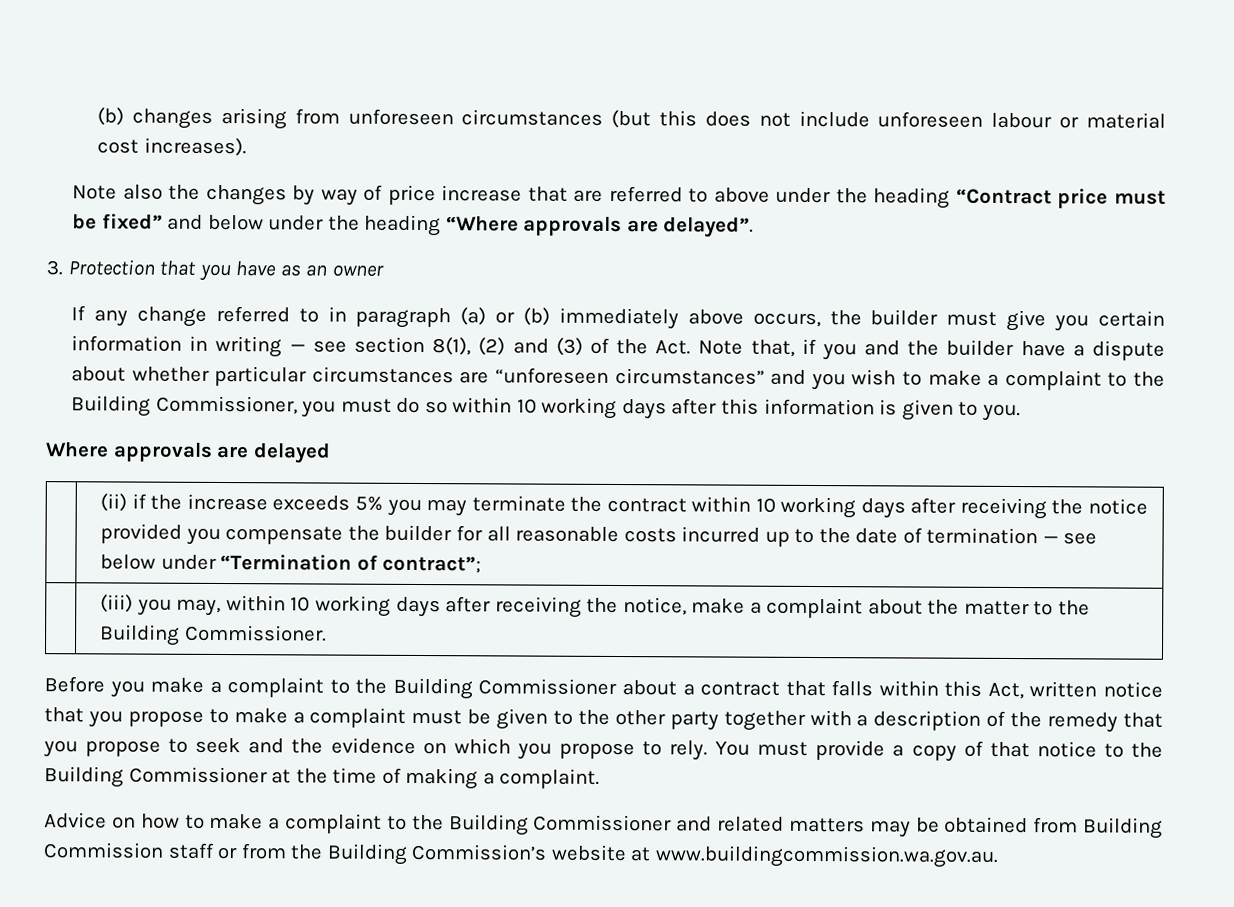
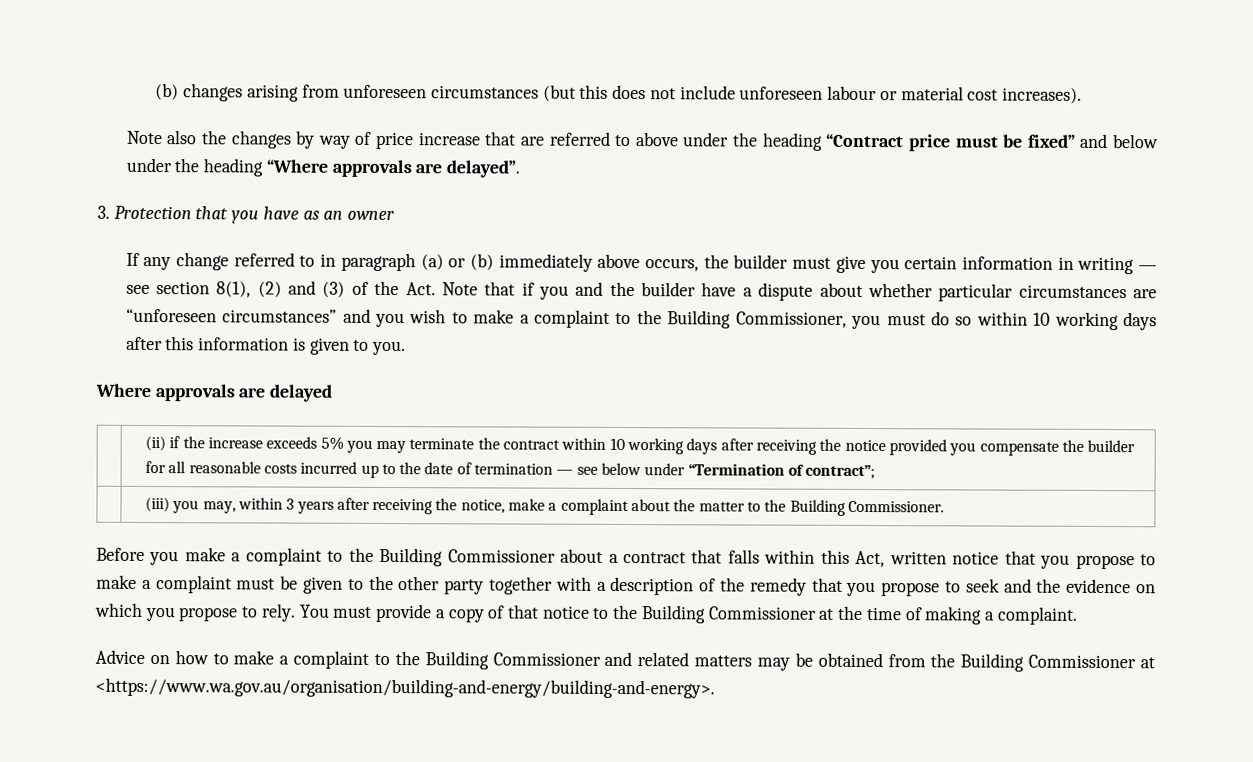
- If any change referred to in paragraph (a) or (b) immediately above occurs, the builder must give you certain information in writing — see section 8(1), (2) and (3) of the Act. Note that, if you and the builder have a dispute about whether particular circumstances are “unforeseen circumstances” and you wish to make a complaint to the Building Commissioner, you must do so within 10 working days after this information is given to you.
+ If any change referred to in paragraph (a) or (b) immediately above occurs, the builder must give you certain information in writing — see section 8(1), (2) and (3) of the Act. Note that if you and the builder have a dispute about whether particular circumstances are “unforeseen circumstances” and you wish to make a complaint to the Building Commissioner, you must do so within 10 working days after this information is given to you.
- | (iii) you may, within 10 working days after receiving the notice, make a complaint about the matter to the Building Commissioner.
+ | (iii) you may, within 3 years after receiving the notice, make a complaint about the matter to the Building Commissioner.
- Advice on how to make a complaint to the Building Commissioner and related matters may be obtained from Building Commission staff or from the Building Commission’s website at www.buildingcommission.wa.gov.au.
+ Advice on how to make a complaint to the Building Commissioner and related matters may be obtained from the Building Commissioner at <https://www.wa.gov.au/organisation/building-and-energy/building-and-energy>.

